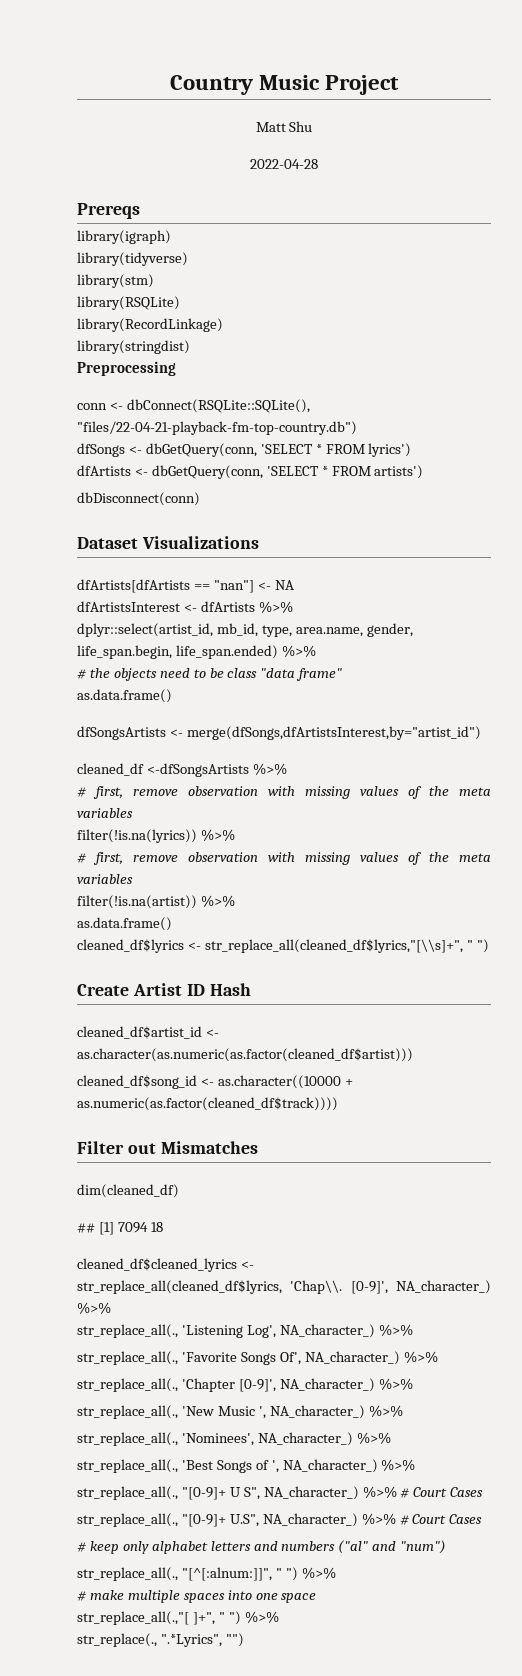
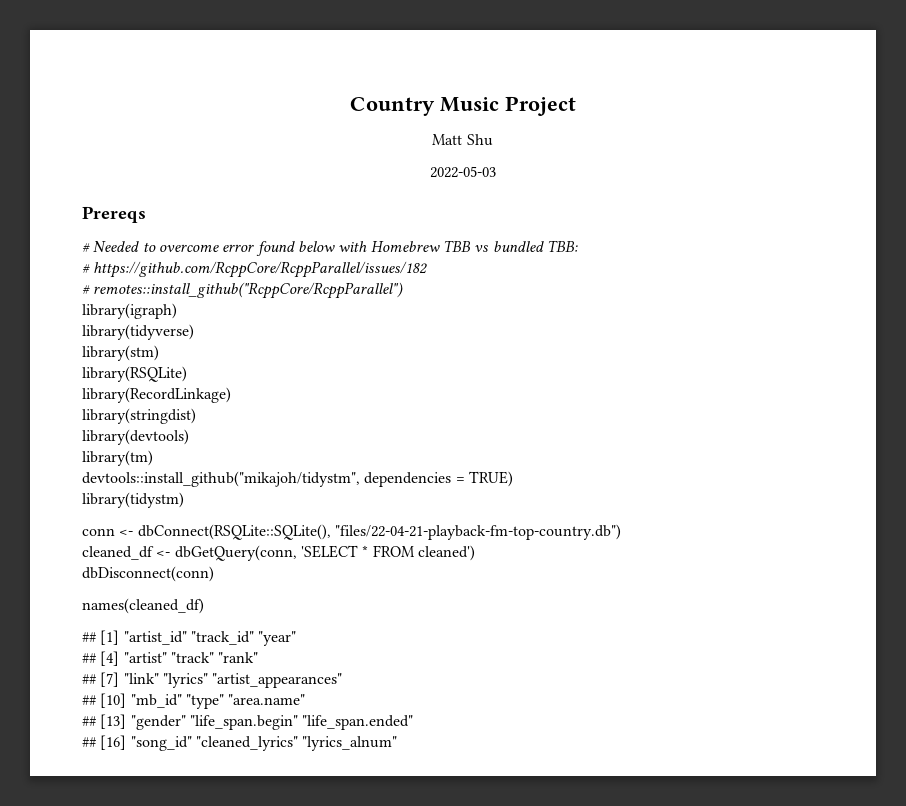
- 2022-04-28
+ 2022-05-03
+ # Needed to overcome error found below with Homebrew TBB vs bundled TBB:
+ # https://github.com/RcppCore/RcppParallel/issues/182
+ # remotes::install_github("RcppCore/RcppParallel")
- Preprocessing
+ library(devtools)
+ library(tm)
+ devtools::install_github("mikajoh/tidystm", dependencies = TRUE)
+ library(tidystm)
- dfSongs <- dbGetQuery(conn, 'SELECT * FROM lyrics')
- dfArtists <- dbGetQuery(conn, 'SELECT * FROM artists')
+ cleaned_df <- dbGetQuery(conn, 'SELECT * FROM cleaned')
  dbDisconnect(conn)
- Dataset Visualizations
- dfArtists[dfArtists == "nan"] <- NA
- dfArtistsInterest <- dfArtists %>%
- dplyr::select(artist_id, mb_id, type, area.name, gender, life_span.begin, life_span.ended) %>%
- # the objects need to be class "data frame"
- as.data.frame()
- dfSongsArtists <- merge(dfSongs,dfArtistsInterest,by="artist_id")
- cleaned_df <-dfSongsArtists %>%
- # first, remove observation with missing values of the meta variables
- filter(!is.na(lyrics)) %>%
- # first, remove observation with missing values of the meta variables
- filter(!is.na(artist)) %>%
- as.data.frame()
- cleaned_df$lyrics <- str_replace_all(cleaned_df$lyrics,"[\\s]+", " ")
- Create Artist ID Hash
- cleaned_df$artist_id <- as.character(as.numeric(as.factor(cleaned_df$artist)))
- cleaned_df$song_id <- as.character((10000 + as.numeric(as.factor(cleaned_df$track))))
- Filter out Mismatches
- dim(cleaned_df)
- ## [1] 7094 18
- cleaned_df$cleaned_lyrics <-
- str_replace_all(cleaned_df$lyrics, 'Chap\\. [0-9]', NA_character_) %>%
- str_replace_all(., 'Listening Log', NA_character_) %>%
- str_replace_all(., 'Favorite Songs Of', NA_character_) %>%
- str_replace_all(., 'Chapter [0-9]', NA_character_) %>%
- str_replace_all(., 'New Music ', NA_character_) %>%
- str_replace_all(., 'Nominees', NA_character_) %>%
- str_replace_all(., 'Best Songs of ', NA_character_) %>%
- str_replace_all(., "[0-9]+ U S", NA_character_) %>% # Court Cases
- str_replace_all(., "[0-9]+ U.S", NA_character_) %>% # Court Cases
- # keep only alphabet letters and numbers ("al" and "num")
- str_replace_all(., "[^[:alnum:]]", " ") %>%
- # make multiple spaces into one space
- str_replace_all(.,"[ ]+", " ") %>%
- str_replace(., ".*Lyrics", "")
+ names(cleaned_df)
+ ## [1] "artist_id" "track_id" "year"
+ ## [4] "artist" "track" "rank"
+ ## [7] "link" "lyrics" "artist_appearances"
+ ## [10] "mb_id" "type" "area.name"
+ ## [13] "gender" "life_span.begin" "life_span.ended"
+ ## [16] "song_id" "cleaned_lyrics" "lyrics_alnum"

